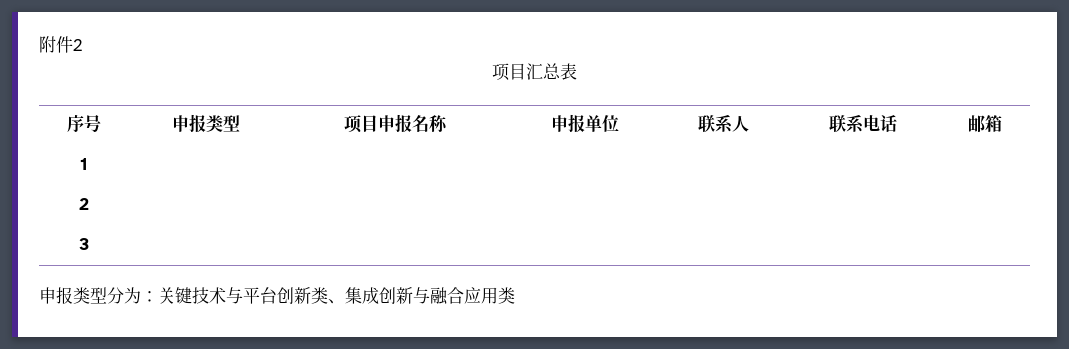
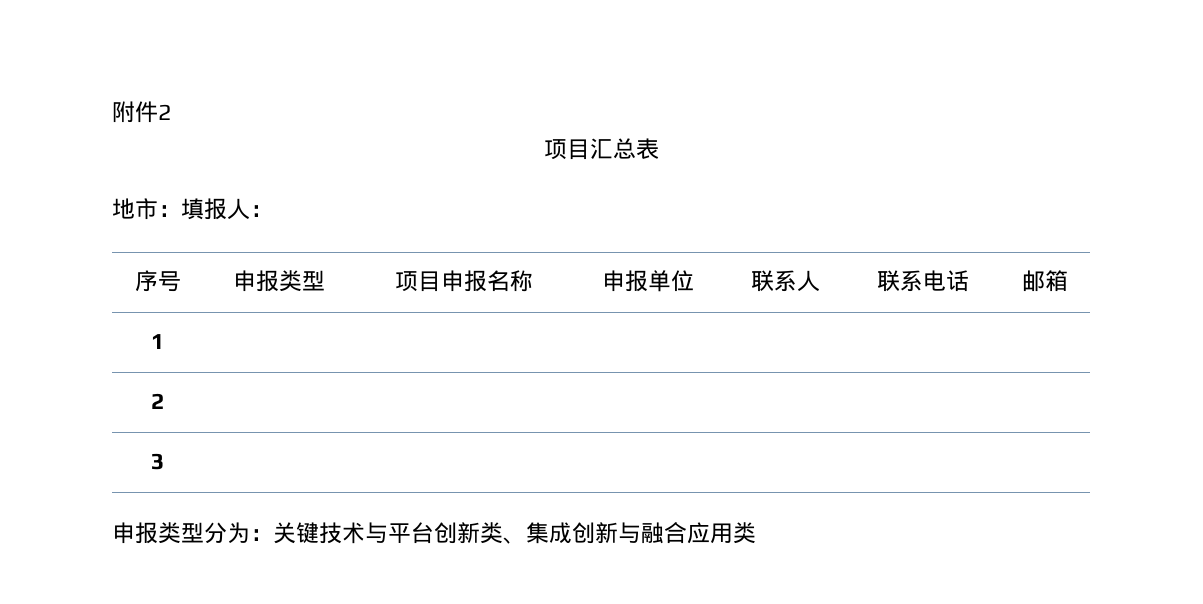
+ 地市：填报人：

